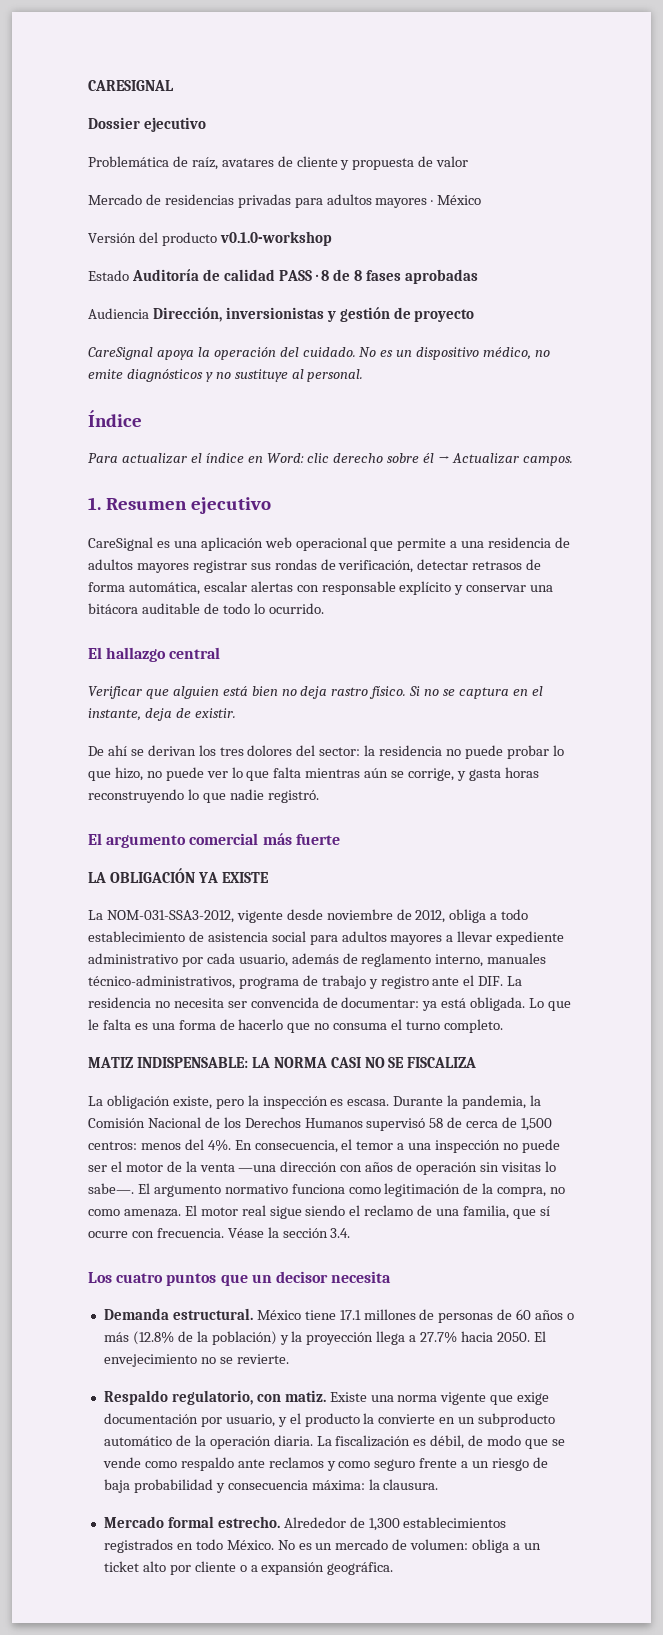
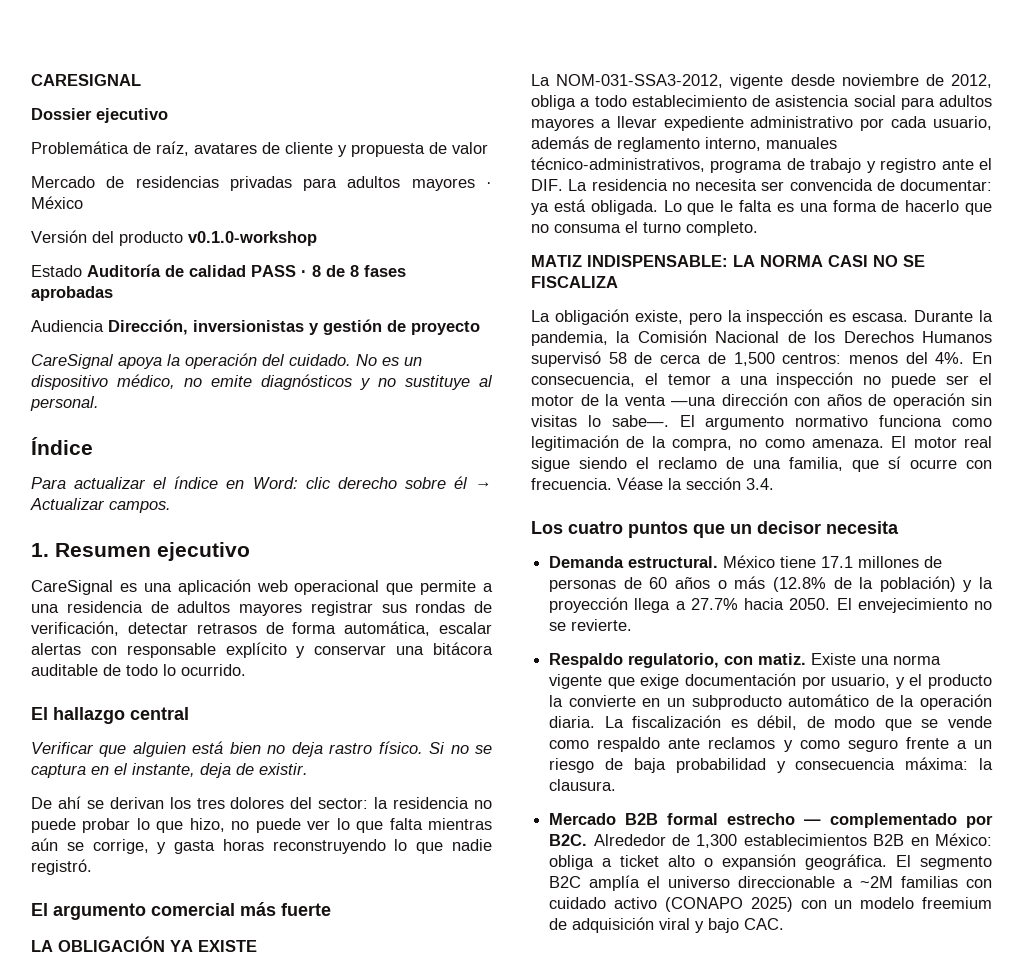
- Mercado formal estrecho. Alrededor de 1,300 establecimientos registrados en todo México. No es un mercado de volumen: obliga a un ticket alto por cliente o a expansión geográfica.
+ Mercado B2B formal estrecho — complementado por B2C. Alrededor de 1,300 establecimientos B2B en México: obliga a ticket alto o expansión geográfica. El segmento B2C amplía el universo direccionable a ~2M familias con cuidado activo (CONAPO 2025) con un modelo freemium de adquisición viral y bajo CAC.

